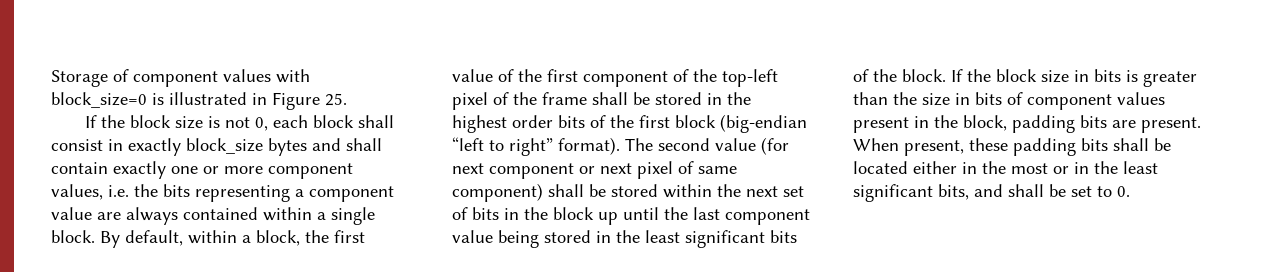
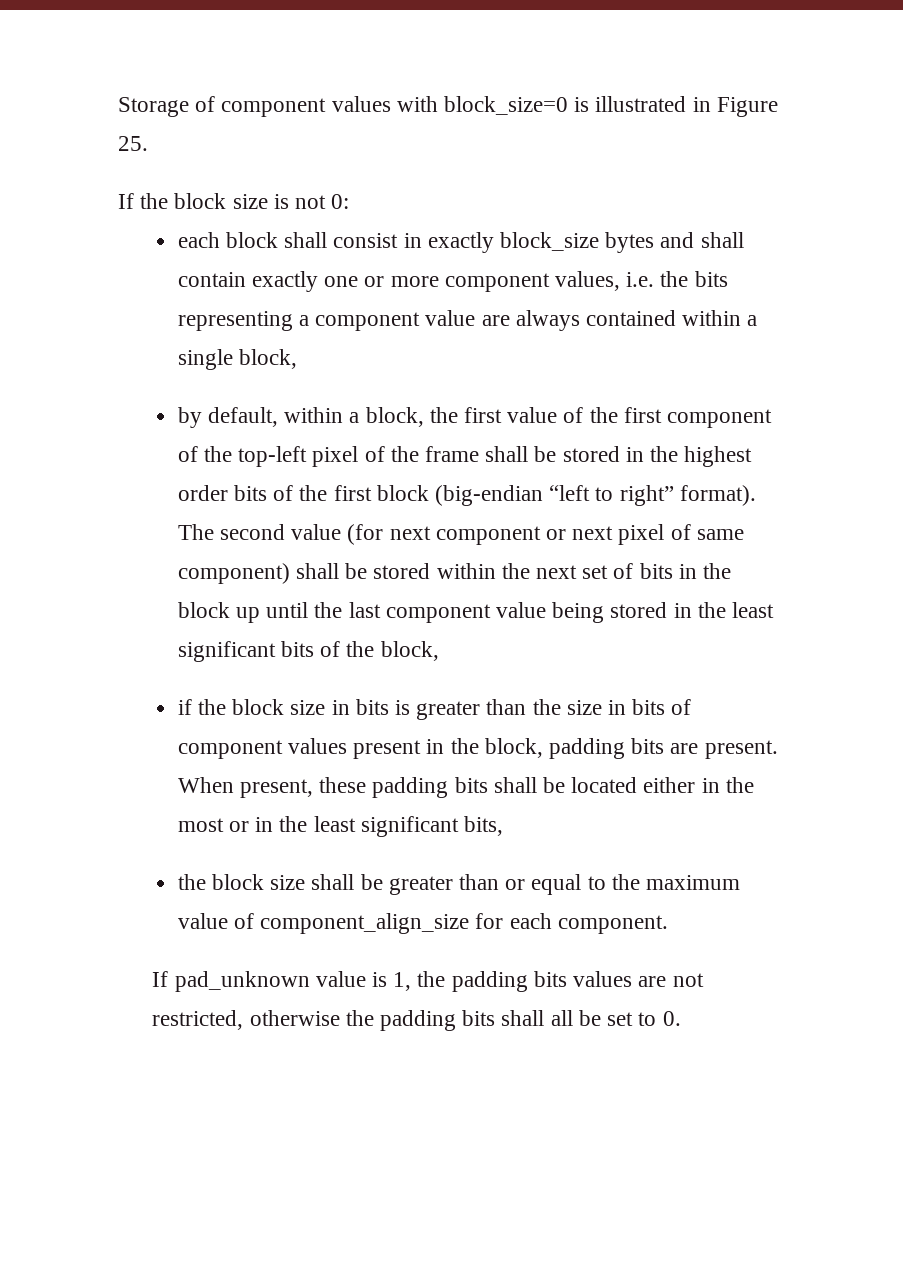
- If the block size is not 0, each block shall consist in exactly block_size bytes and shall contain exactly one or more component values, i.e. the bits representing a component value are always contained within a single block. By default, within a block, the first value of the first component of the top-left pixel of the frame shall be stored in the highest order bits of the first block (big-endian “left to right” format).
+ If the block size is not 0:
+ each block shall consist in exactly block_size bytes and shall contain exactly one or more component values, i.e. the bits representing a component value are always contained within a single block,
+ by default, within a block, the first value of the first component of the top-left pixel of the frame shall be stored in the highest order bits of the first block (big-endian “left to right” format).
- The second value (for next component or next pixel of same component) shall be stored within the next set of bits in the block up until the last component value being stored in the least significant bits of the block. If the block size in bits is greater than the size in bits of component values present in the block, padding bits are present.
+ The second value (for next component or next pixel of same component) shall be stored within the next set of bits in the block up until the last component value being stored in the least significant bits of the block,
+ if the block size in bits is greater than the size in bits of component values present in the block, padding bits are present.
- When present, these padding bits shall be located either in the most or in the least significant bits, and shall be set to 0.
+ When present, these padding bits shall be located either in the most or in the least significant bits,
+ the block size shall be greater than or equal to the maximum value of component_align_size for each component.
+ If pad_unknown value is 1, the padding bits values are not restricted, otherwise the padding bits shall all be set to 0.

